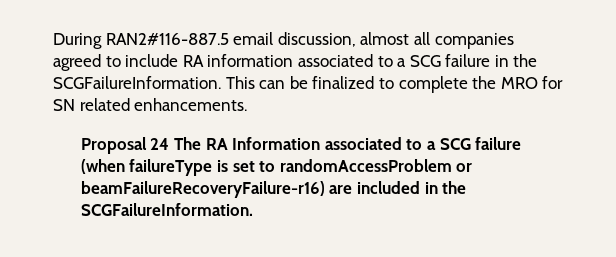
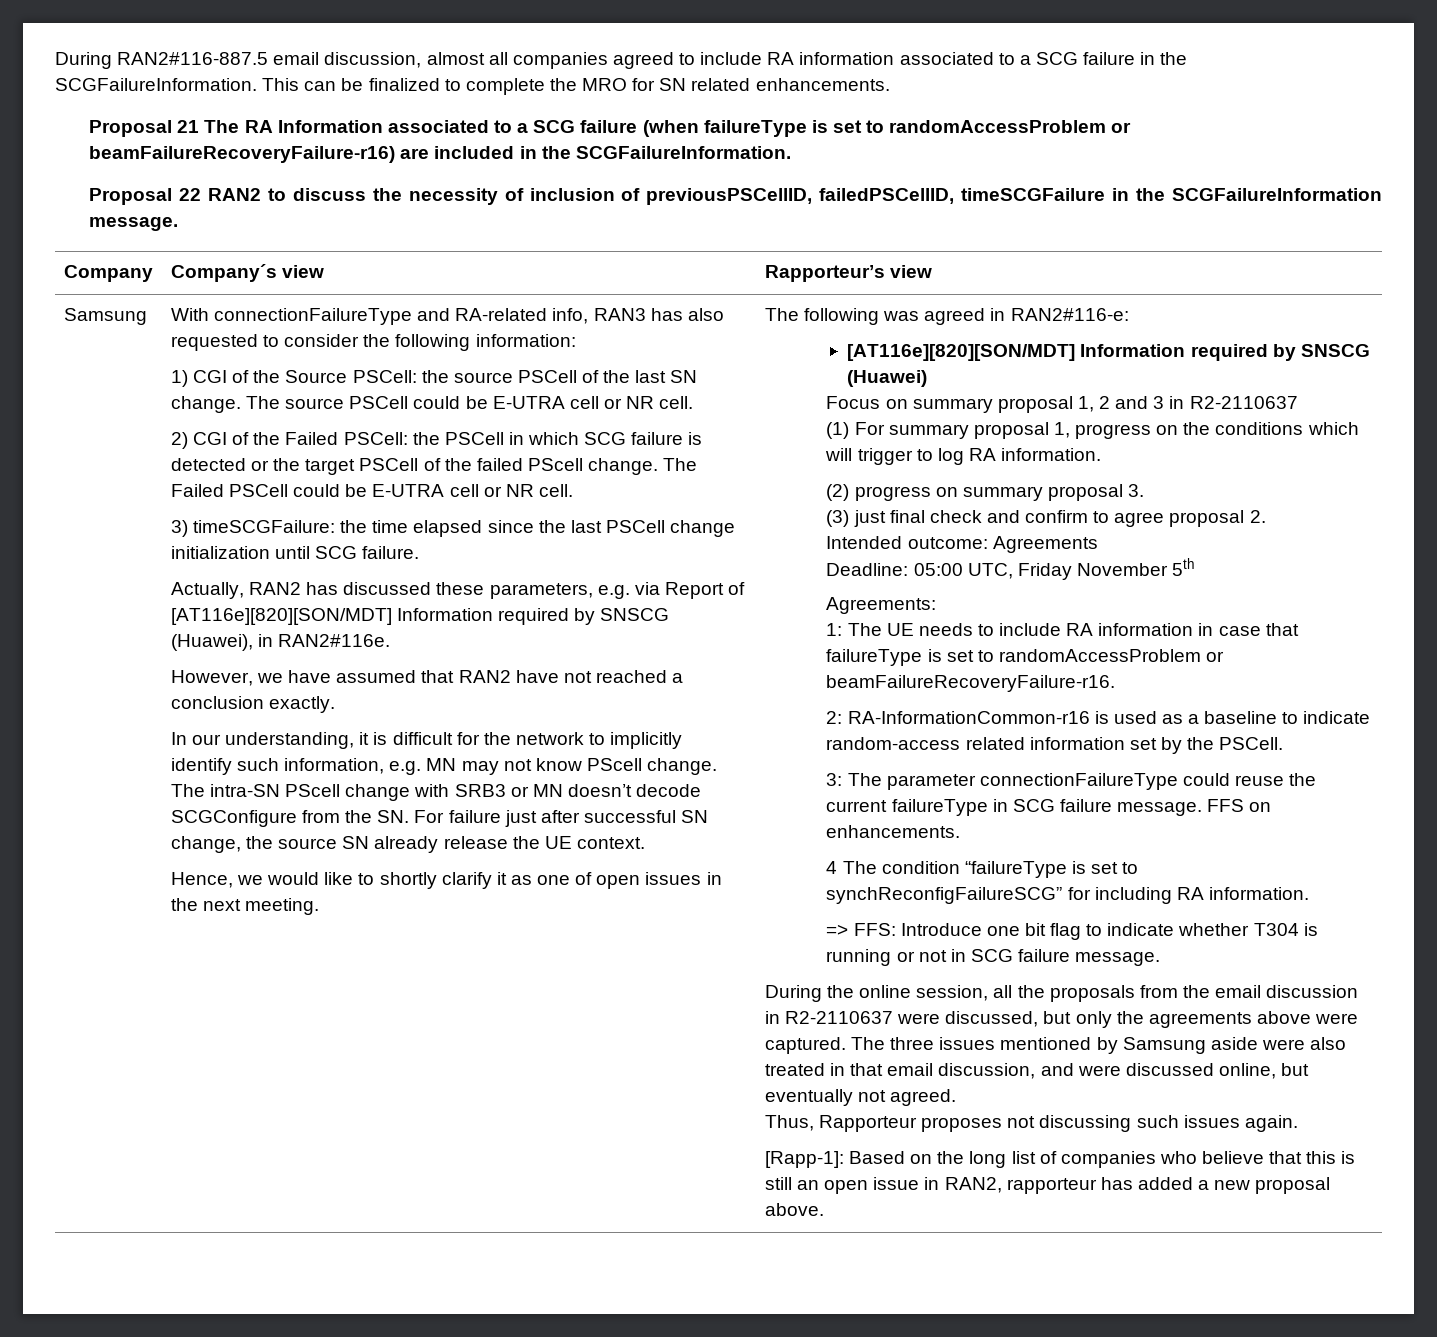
- Proposal 24 The RA Information associated to a SCG failure (when failureType is set to randomAccessProblem or beamFailureRecoveryFailure-r16) are included in the SCGFailureInformation.
+ Proposal 21 The RA Information associated to a SCG failure (when failureType is set to randomAccessProblem or beamFailureRecoveryFailure-r16) are included in the SCGFailureInformation.
+ Proposal 22 RAN2 to discuss the necessity of inclusion of previousPSCellID, failedPSCellID, timeSCGFailure in the SCGFailureInformation message.
+ Company | Company´s view | Rapporteur’s view
+ Samsung | With connectionFailureType and RA-related info, RAN3 has also requested to consider the following information:
+ 1) CGI of the Source PSCell: the source PSCell of the last SN change. The source PSCell could be E-UTRA cell or NR cell.
+ 2) CGI of the Failed PSCell: the PSCell in which SCG failure is detected or the target PSCell of the failed PScell change. The Failed PSCell could be E-UTRA cell or NR cell.
+ 3) timeSCGFailure: the time elapsed since the last PSCell change initialization until SCG failure.
+ Actually, RAN2 has discussed these parameters, e.g. via Report of [AT116e][820][SON/MDT] Information required by SNSCG (Huawei), in RAN2#116e.
+ However, we have assumed that RAN2 have not reached a conclusion exactly.
+ In our understanding, it is difficult for the network to implicitly identify such information, e.g. MN may not know PScell change. The intra-SN PScell change with SRB3 or MN doesn’t decode SCGConfigure from the SN. For failure just after successful SN change, the source SN already release the UE context.
+ Hence, we would like to shortly clarify it as one of open issues in the next meeting. | The following was agreed in RAN2#116-e:
+ [AT116e][820][SON/MDT] Information required by SNSCG (Huawei)
+ Focus on summary proposal 1, 2 and 3 in R2-2110637
+ (1) For summary proposal 1, progress on the conditions which will trigger to log RA information.
+ (2) progress on summary proposal 3.
+ (3) just final check and confirm to agree proposal 2.
+ Intended outcome: Agreements
+ Deadline: 05:00 UTC, Friday November 5th
+ Agreements:
+ 1: The UE needs to include RA information in case that failureType is set to randomAccessProblem or beamFailureRecoveryFailure-r16.
+ 2: RA-InformationCommon-r16 is used as a baseline to indicate random-access related information set by the PSCell.
+ 3: The parameter connectionFailureType could reuse the current failureType in SCG failure message. FFS on enhancements.
+ 4 The condition “failureType is set to synchReconfigFailureSCG” for including RA information.
+ => FFS: Introduce one bit flag to indicate whether T304 is running or not in SCG failure message.
+ During the online session, all the proposals from the email discussion in R2-2110637 were discussed, but only the agreements above were captured. The three issues mentioned by Samsung aside were also treated in that email discussion, and were discussed online, but eventually not agreed.
+ Thus, Rapporteur proposes not discussing such issues again.
+ [Rapp-1]: Based on the long list of companies who believe that this is still an open issue in RAN2, rapporteur has added a new proposal above.

